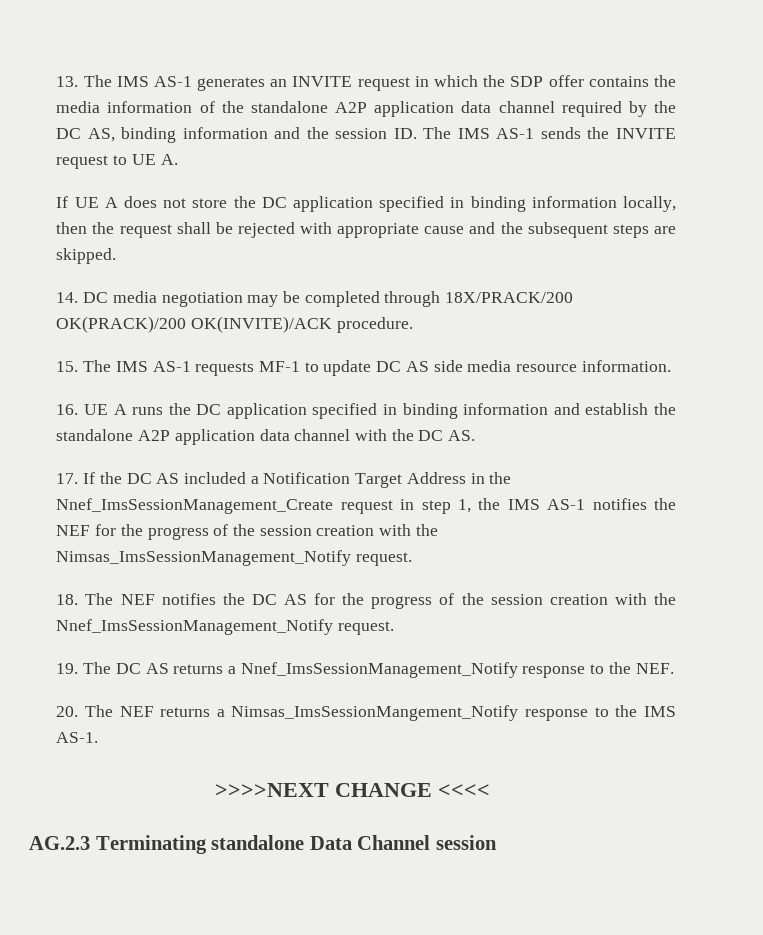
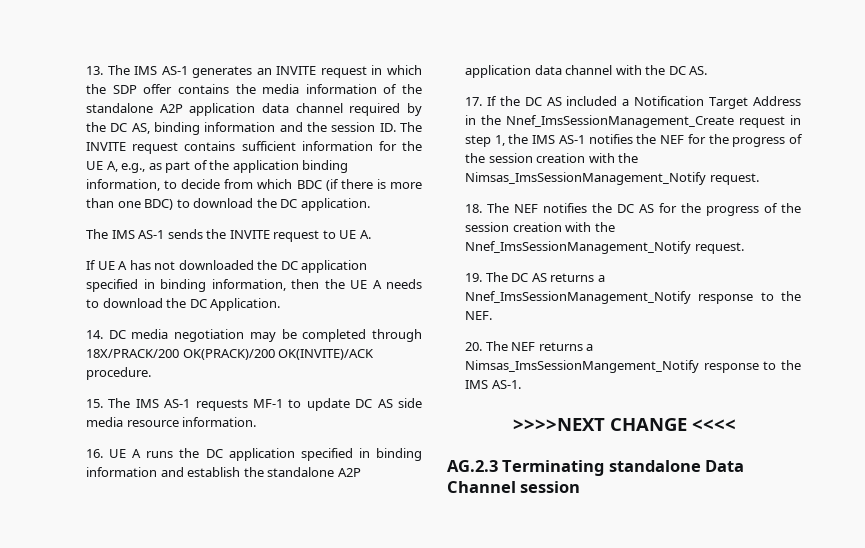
- 13. The IMS AS-1 generates an INVITE request in which the SDP offer contains the media information of the standalone A2P application data channel required by the DC AS, binding information and the session ID. The IMS AS-1 sends the INVITE request to UE A.
+ 13. The IMS AS-1 generates an INVITE request in which the SDP offer contains the media information of the standalone A2P application data channel required by the DC AS, binding information and the session ID. The INVITE request contains sufficient information for the UE A, e.g., as part of the application binding information, to decide from which BDC (if there is more than one BDC) to download the DC application.
+ The IMS AS-1 sends the INVITE request to UE A.
- If UE A does not store the DC application specified in binding information locally, then the request shall be rejected with appropriate cause and the subsequent steps are skipped.
+ If UE A has not downloaded the DC application specified in binding information, then the UE A needs to download the DC Application.

